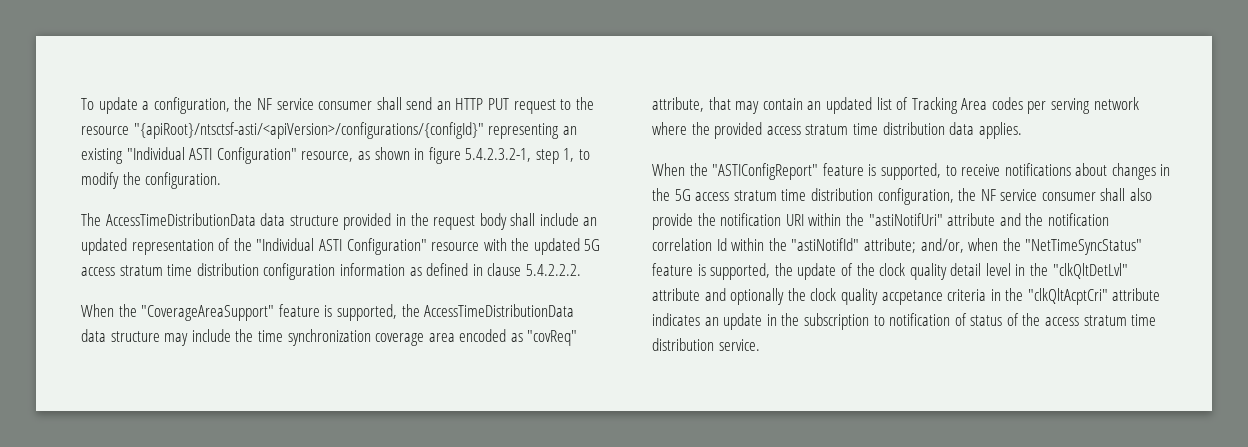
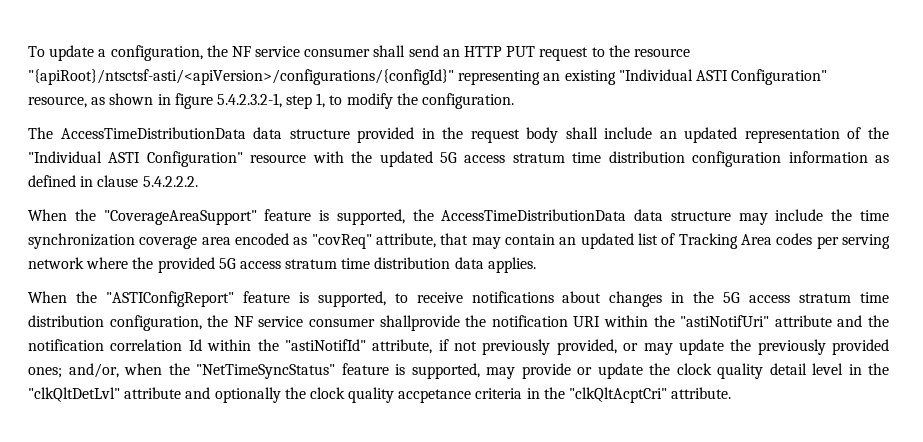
- When the "CoverageAreaSupport" feature is supported, the AccessTimeDistributionData data structure may include the time synchronization coverage area encoded as "covReq" attribute, that may contain an updated list of Tracking Area codes per serving network where the provided access stratum time distribution data applies.
+ When the "CoverageAreaSupport" feature is supported, the AccessTimeDistributionData data structure may include the time synchronization coverage area encoded as "covReq" attribute, that may contain an updated list of Tracking Area codes per serving network where the provided 5G access stratum time distribution data applies.
- When the "ASTIConfigReport" feature is supported, to receive notifications about changes in the 5G access stratum time distribution configuration, the NF service consumer shall also provide the notification URI within the "astiNotifUri" attribute and the notification correlation Id within the "astiNotifId" attribute;
+ When the "ASTIConfigReport" feature is supported, to receive notifications about changes in the 5G access stratum time distribution configuration, the NF service consumer shallprovide the notification URI within the "astiNotifUri" attribute and the notification correlation Id within the "astiNotifId" attribute, if not previously provided, or may update the previously provided ones;
- and/or, when the "NetTimeSyncStatus" feature is supported, the update of the clock quality detail level in the "clkQltDetLvl" attribute and optionally the clock quality accpetance criteria in the "clkQltAcptCri" attribute indicates an update in the subscription to notification of status of the access stratum time distribution service.
+ and/or, when the "NetTimeSyncStatus" feature is supported, may provide or update the clock quality detail level in the "clkQltDetLvl" attribute and optionally the clock quality accpetance criteria in the "clkQltAcptCri" attribute.

